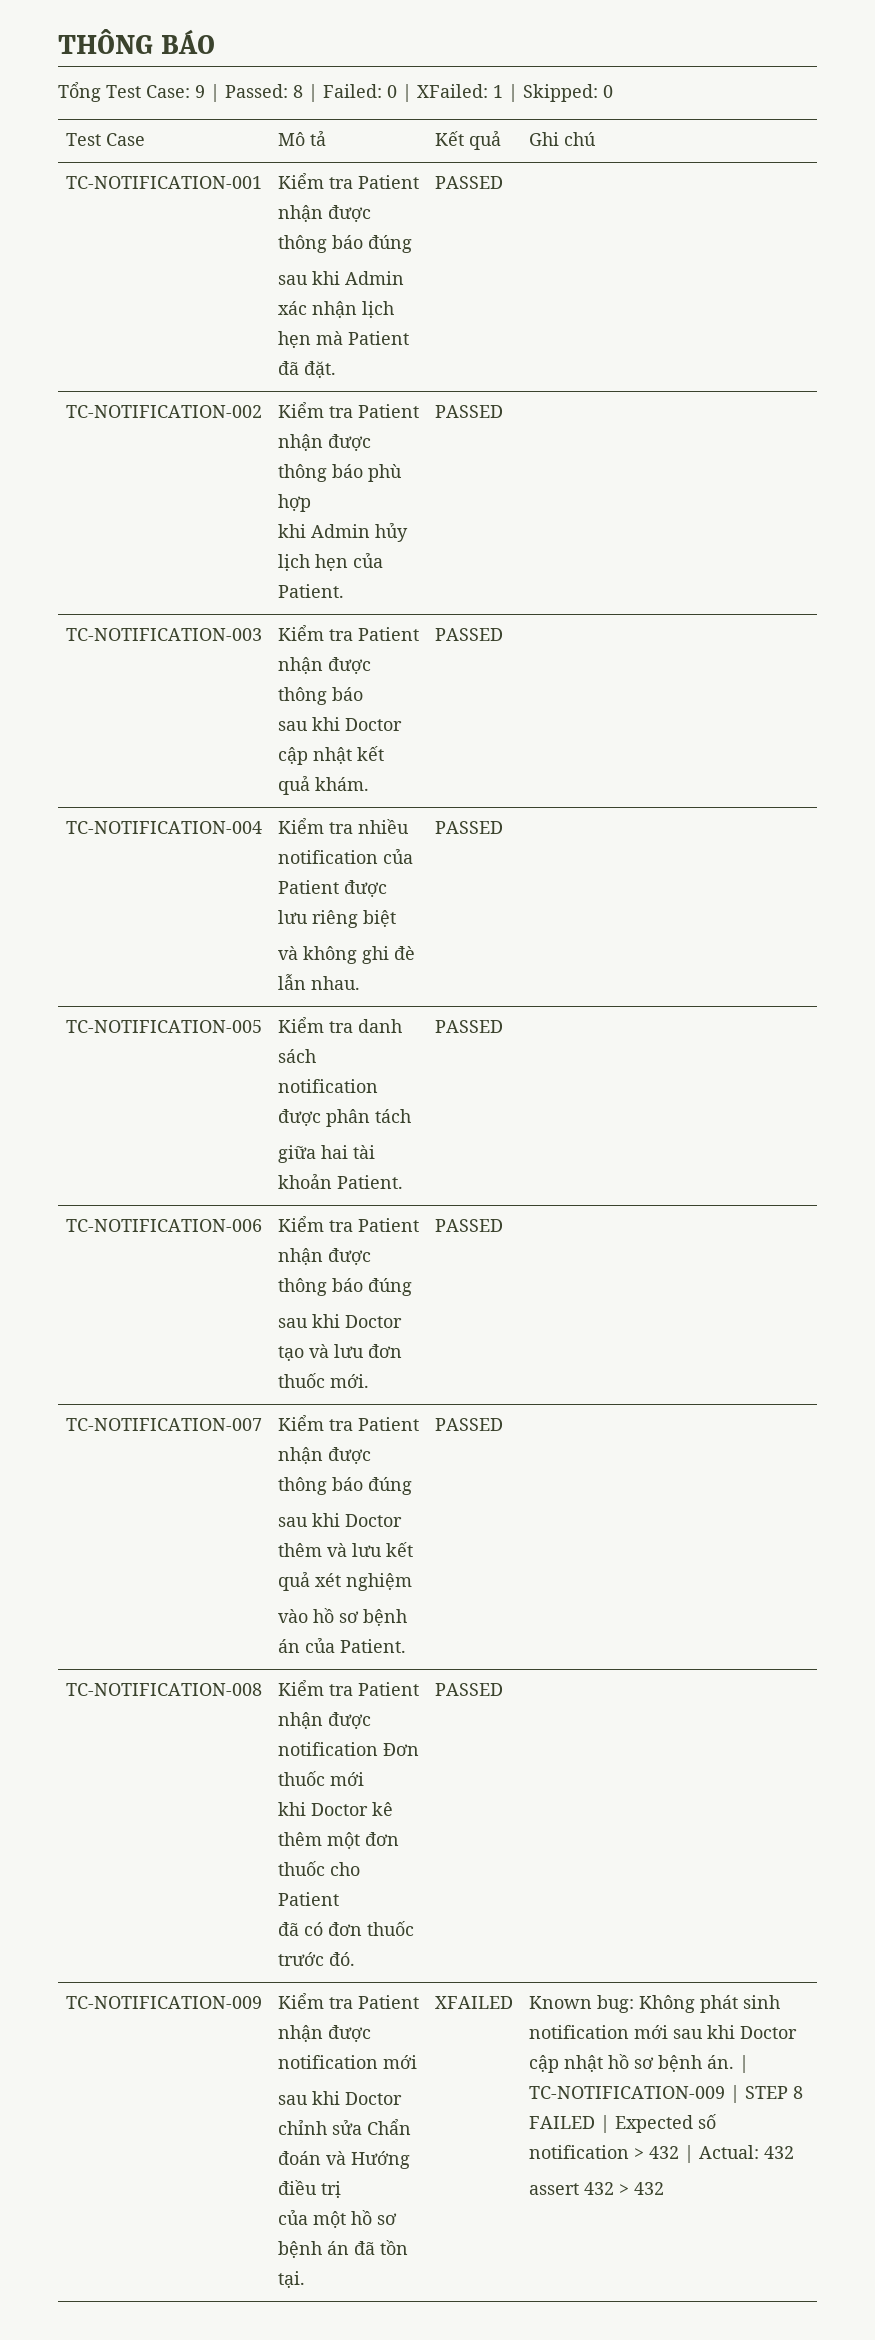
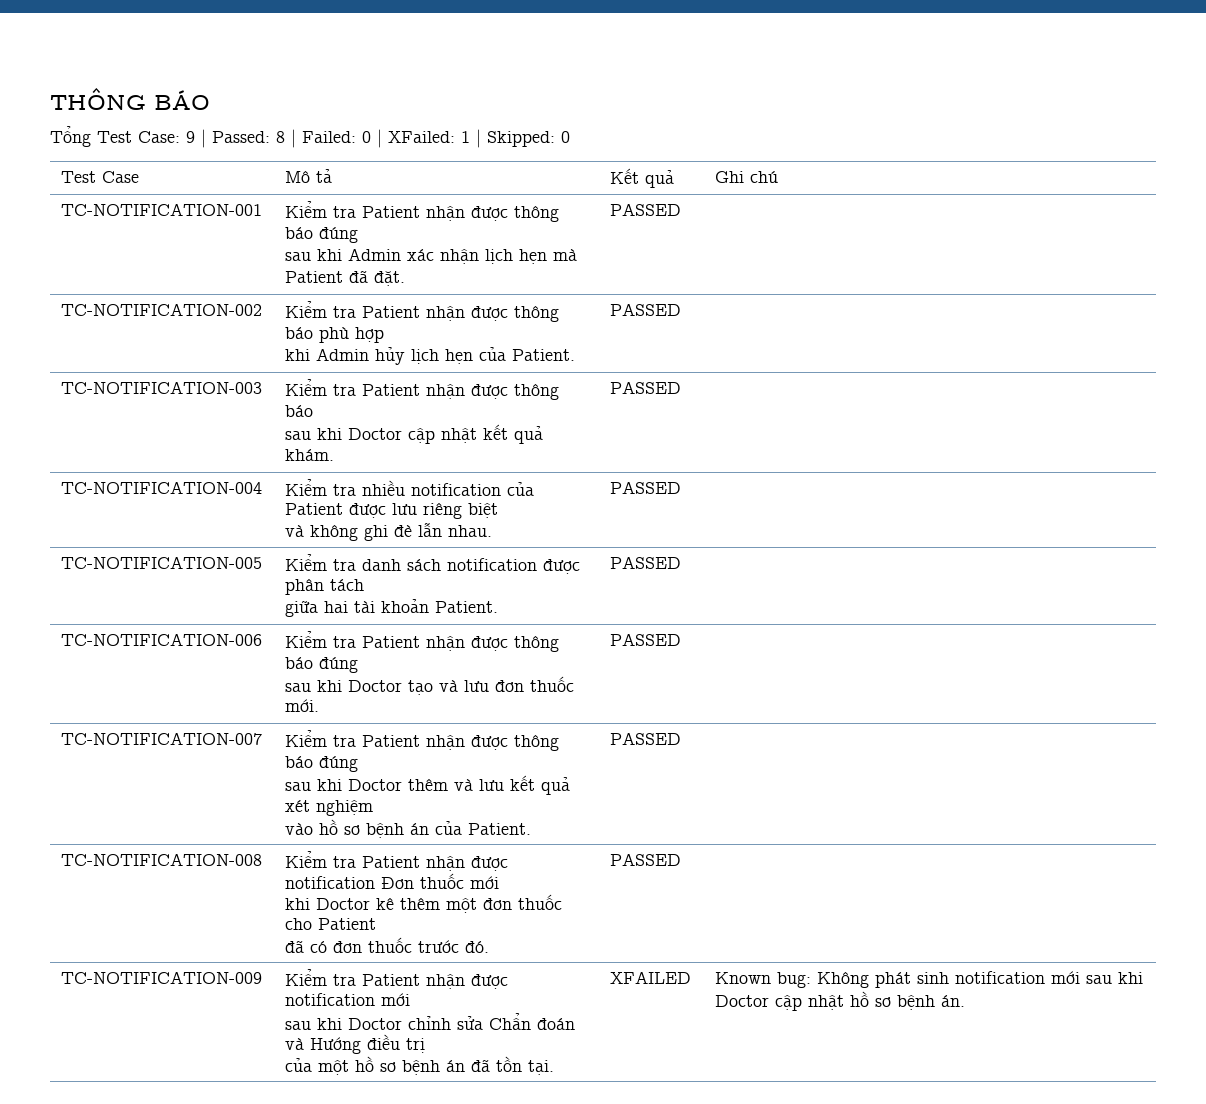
- | TC-NOTIFICATION-009 | STEP 8 FAILED | Expected số notification > 432 | Actual: 432
- assert 432 > 432

